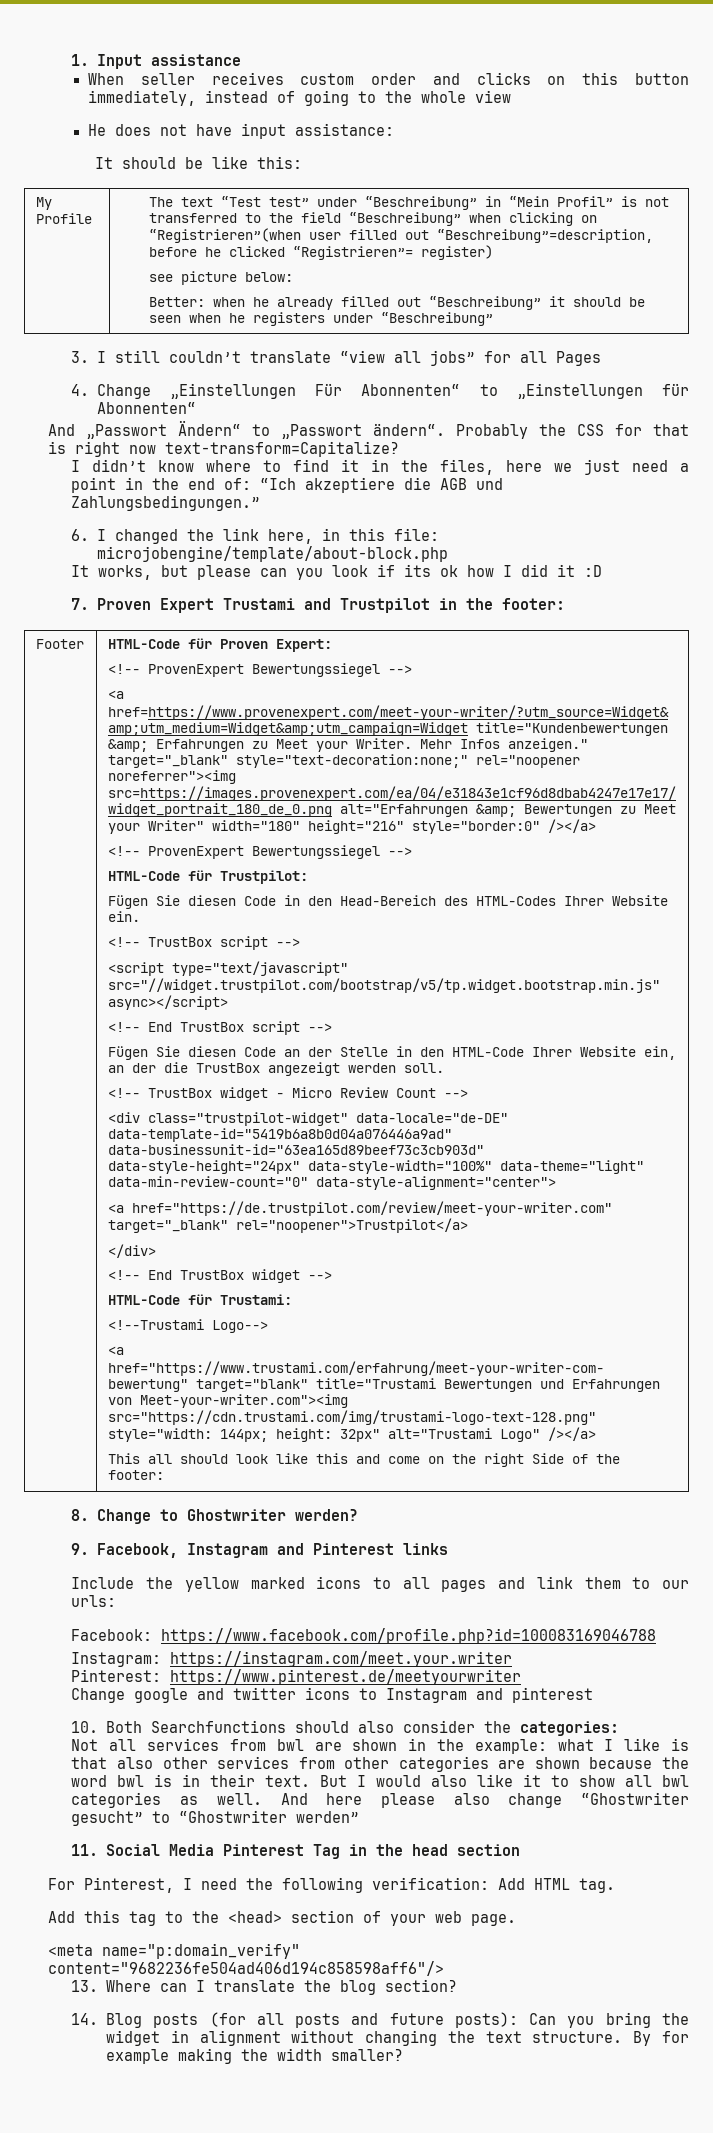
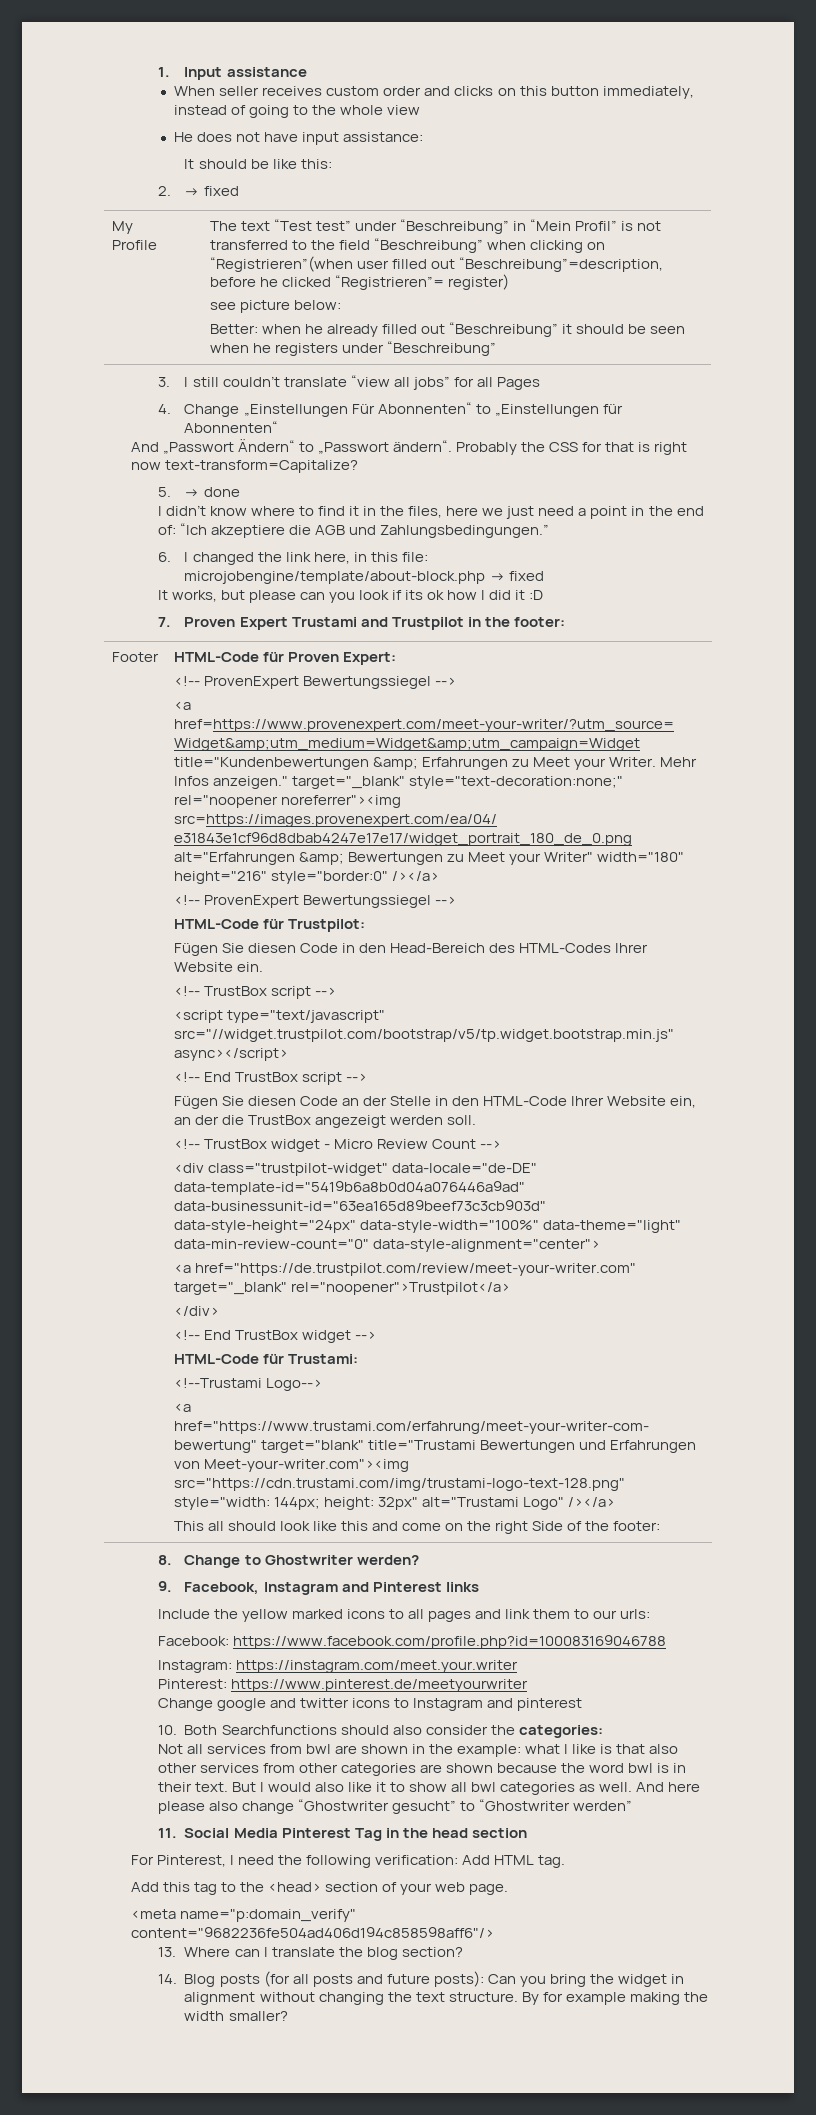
+ 2. → fixed
+ 5. → done
- 6. I changed the link here, in this file: microjobengine/template/about-block.php
+ 6. I changed the link here, in this file: microjobengine/template/about-block.php → fixed

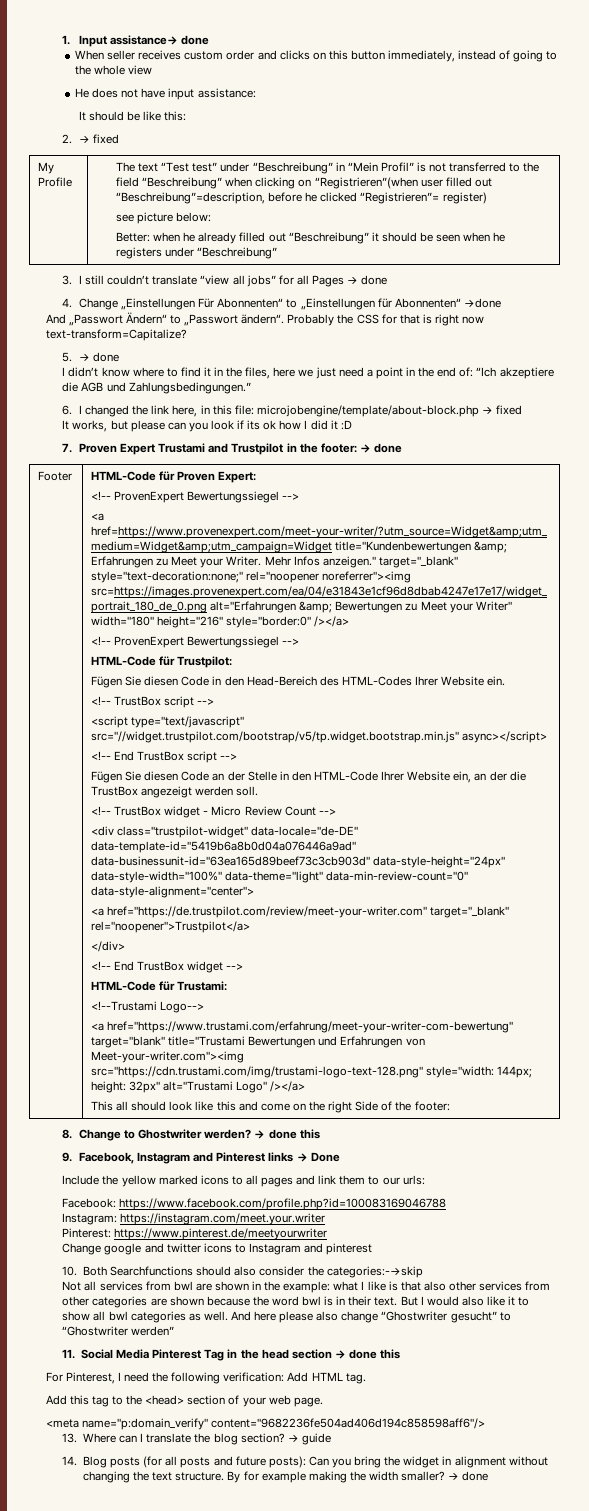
- 1. Input assistance
+ 1. Input assistance→ done
- 3. I still couldn’t translate “view all jobs” for all Pages
+ 3. I still couldn’t translate “view all jobs” for all Pages → done
- 4. Change „Einstellungen Für Abonnenten“ to „Einstellungen für Abonnenten“
+ 4. Change „Einstellungen Für Abonnenten“ to „Einstellungen für Abonnenten“ →done
- 7. Proven Expert Trustami and Trustpilot in the footer:
+ 7. Proven Expert Trustami and Trustpilot in the footer: → done
- 8. Change to Ghostwriter werden?
+ 8. Change to Ghostwriter werden? → done this
- 9. Facebook, Instagram and Pinterest links
+ 9. Facebook, Instagram and Pinterest links → Done
- 10. Both Searchfunctions should also consider the categories:
+ 10. Both Searchfunctions should also consider the categories:-→skip
- 11. Social Media Pinterest Tag in the head section
+ 11. Social Media Pinterest Tag in the head section → done this
+ → guide
- By for example making the width smaller?
+ By for example making the width smaller? → done

